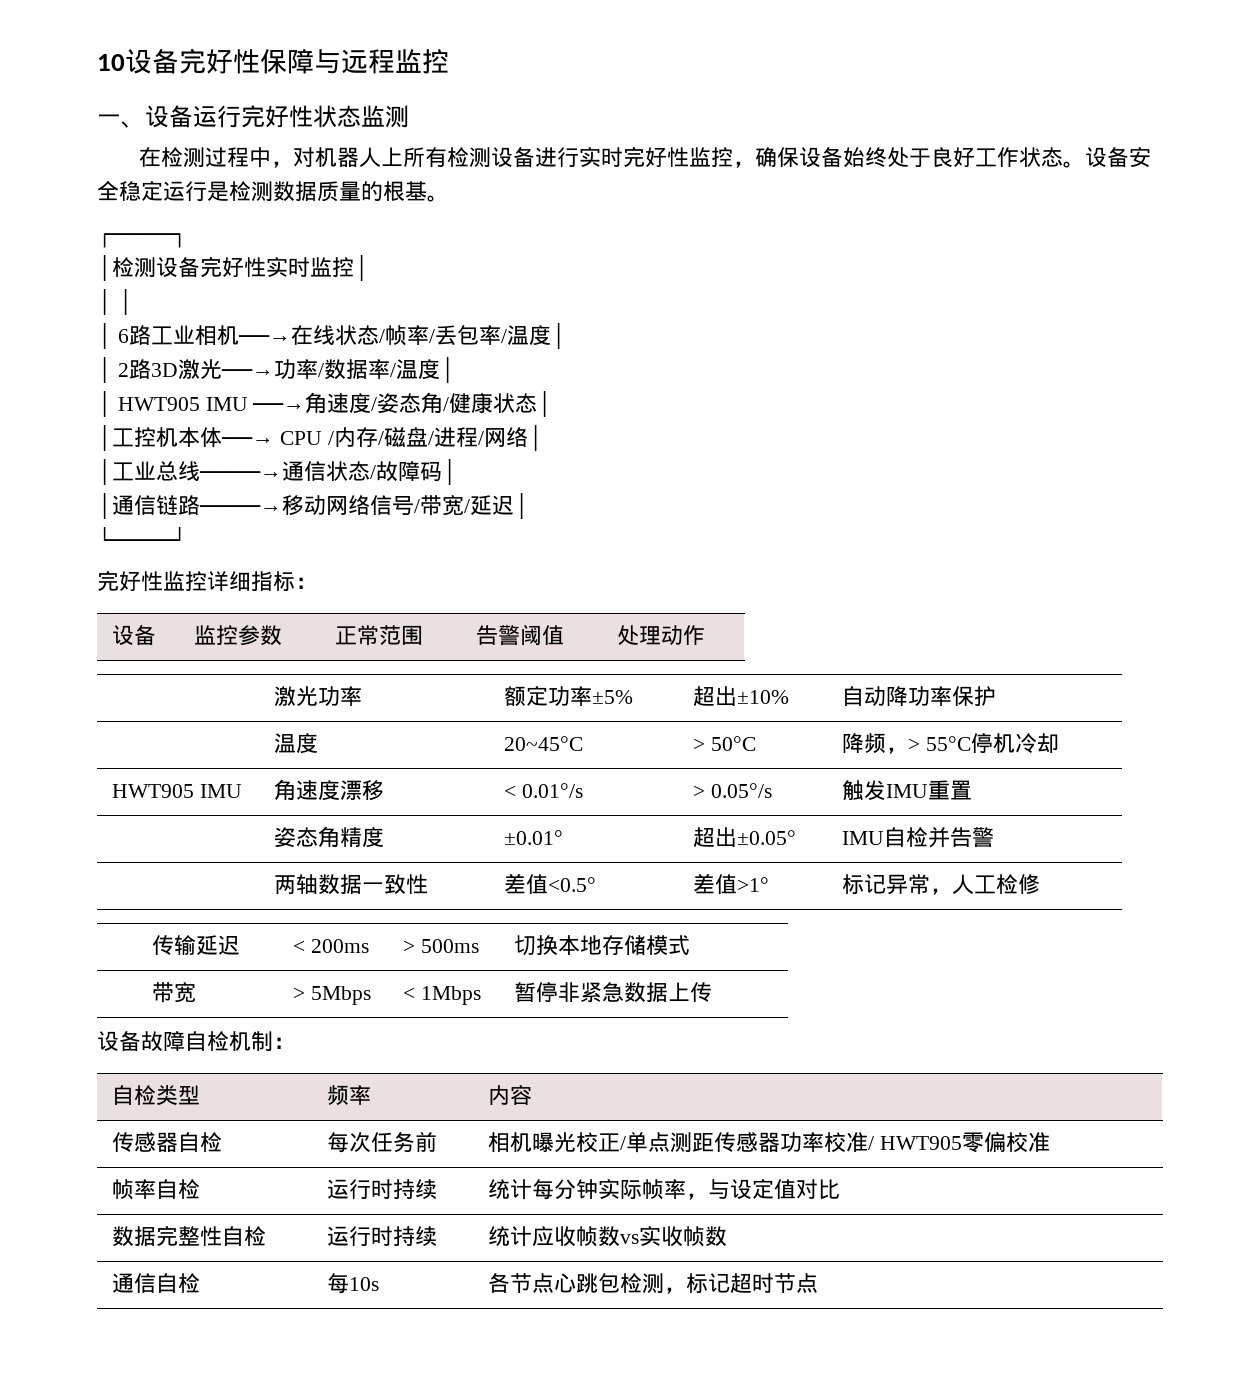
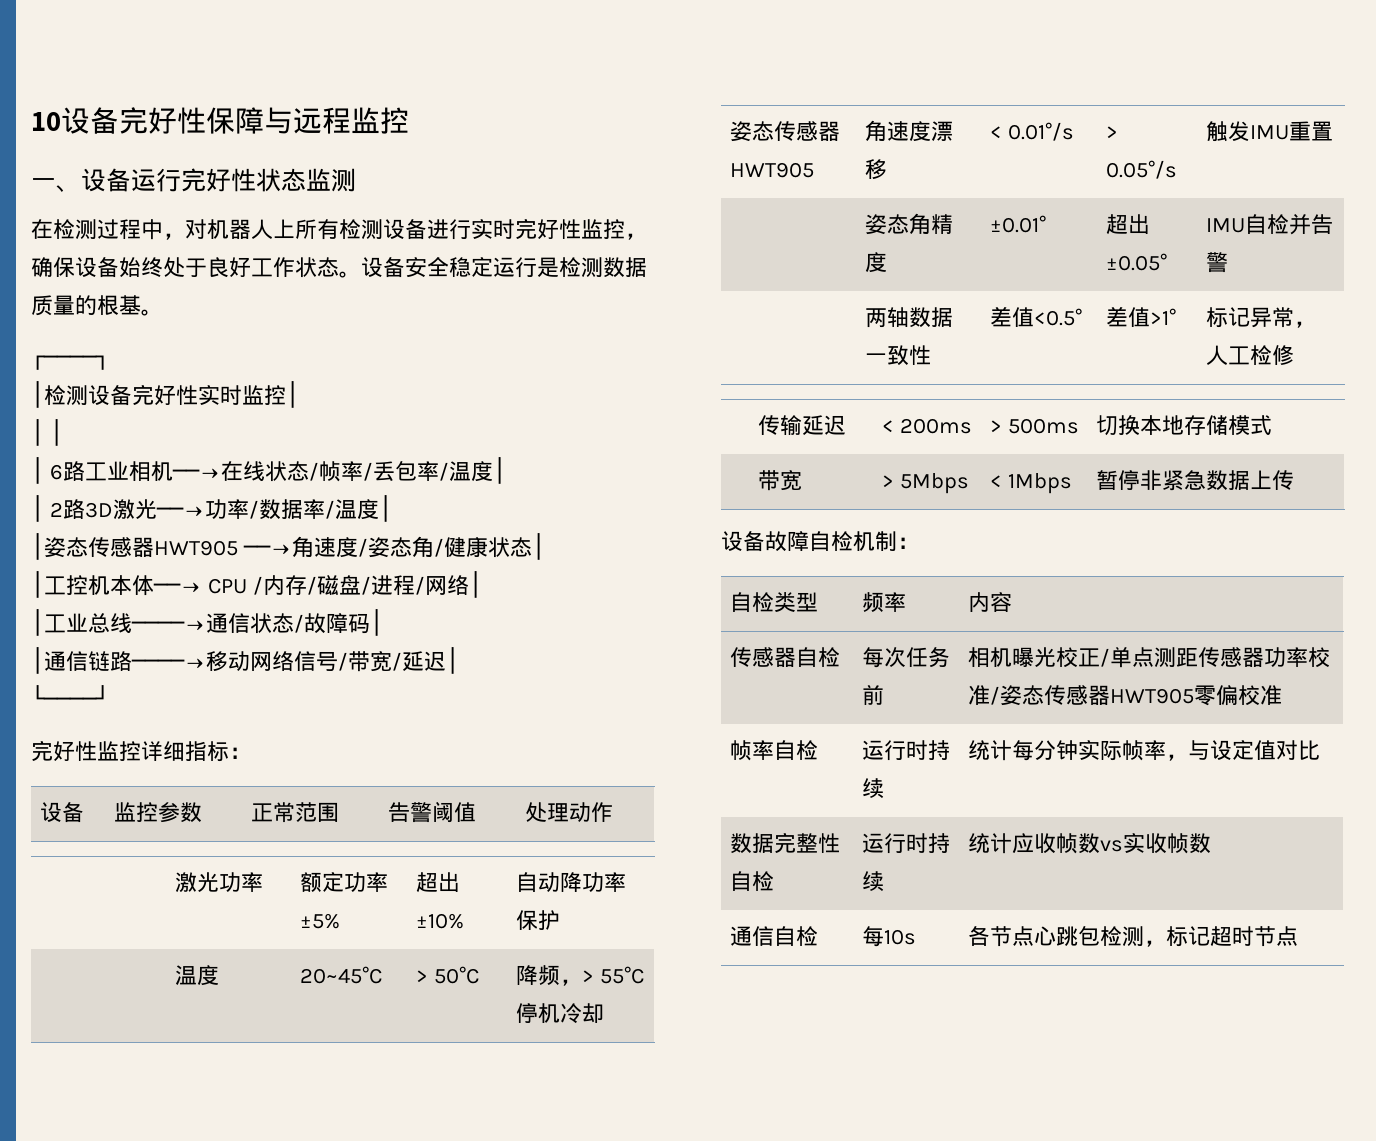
- │ HWT905 IMU ──→角速度/姿态角/健康状态│
+ │姿态传感器HWT905 ──→角速度/姿态角/健康状态│
- HWT905 IMU | 角速度漂移 | < 0.01°/s | > 0.05°/s | 触发IMU重置
+ 姿态传感器HWT905 | 角速度漂移 | < 0.01°/s | > 0.05°/s | 触发IMU重置
- 传感器自检 | 每次任务前 | 相机曝光校正/单点测距传感器功率校准/ HWT905零偏校准
+ 传感器自检 | 每次任务前 | 相机曝光校正/单点测距传感器功率校准/姿态传感器HWT905零偏校准

